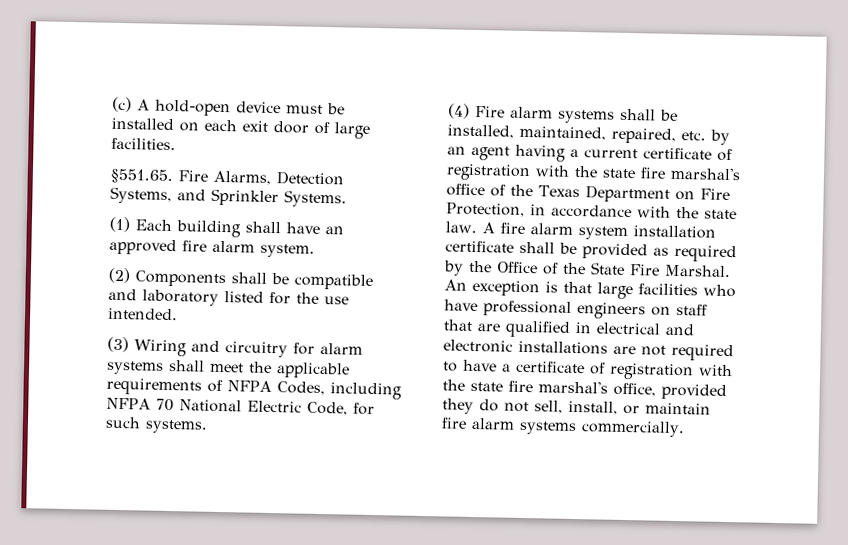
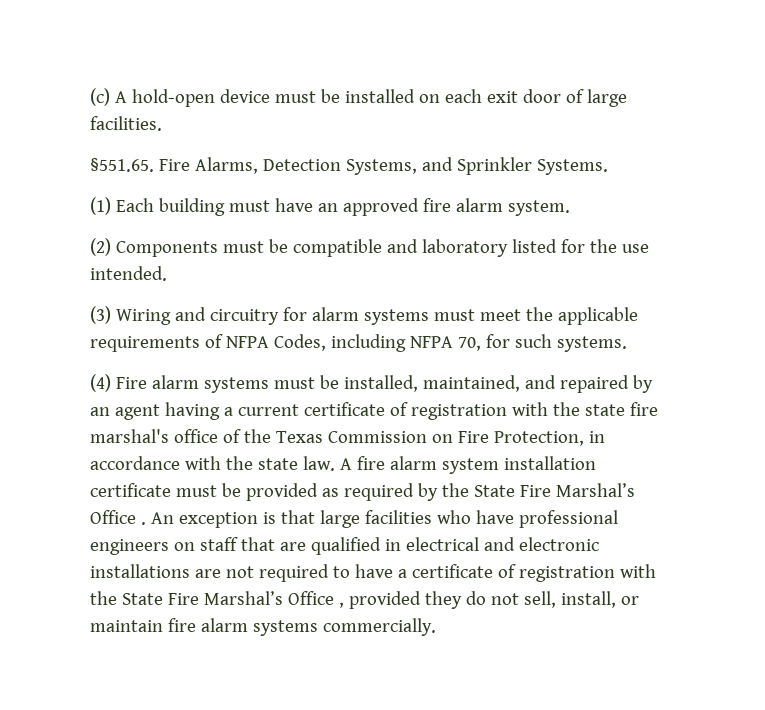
- (1) Each building shall have an approved fire alarm system.
+ (1) Each building must have an approved fire alarm system.
- (2) Components shall be compatible and laboratory listed for the use intended.
+ (2) Components must be compatible and laboratory listed for the use intended.
- (3) Wiring and circuitry for alarm systems shall meet the applicable requirements of NFPA Codes, including NFPA 70 National Electric Code, for such systems.
+ (3) Wiring and circuitry for alarm systems must meet the applicable requirements of NFPA Codes, including NFPA 70, for such systems.
- (4) Fire alarm systems shall be installed, maintained, repaired, etc. by an agent having a current certificate of registration with the state fire marshal's office of the Texas Department on Fire Protection, in accordance with the state law.
+ (4) Fire alarm systems must be installed, maintained, and repaired by an agent having a current certificate of registration with the state fire marshal's office of the Texas Commission on Fire Protection, in accordance with the state law.
- A fire alarm system installation certificate shall be provided as required by the Office of the State Fire Marshal.
+ A fire alarm system installation certificate must be provided as required by the State Fire Marshal’s Office .
- An exception is that large facilities who have professional engineers on staff that are qualified in electrical and electronic installations are not required to have a certificate of registration with the state fire marshal's office, provided they do not sell, install, or maintain fire alarm systems commercially.
+ An exception is that large facilities who have professional engineers on staff that are qualified in electrical and electronic installations are not required to have a certificate of registration with the State Fire Marshal’s Office , provided they do not sell, install, or maintain fire alarm systems commercially.

